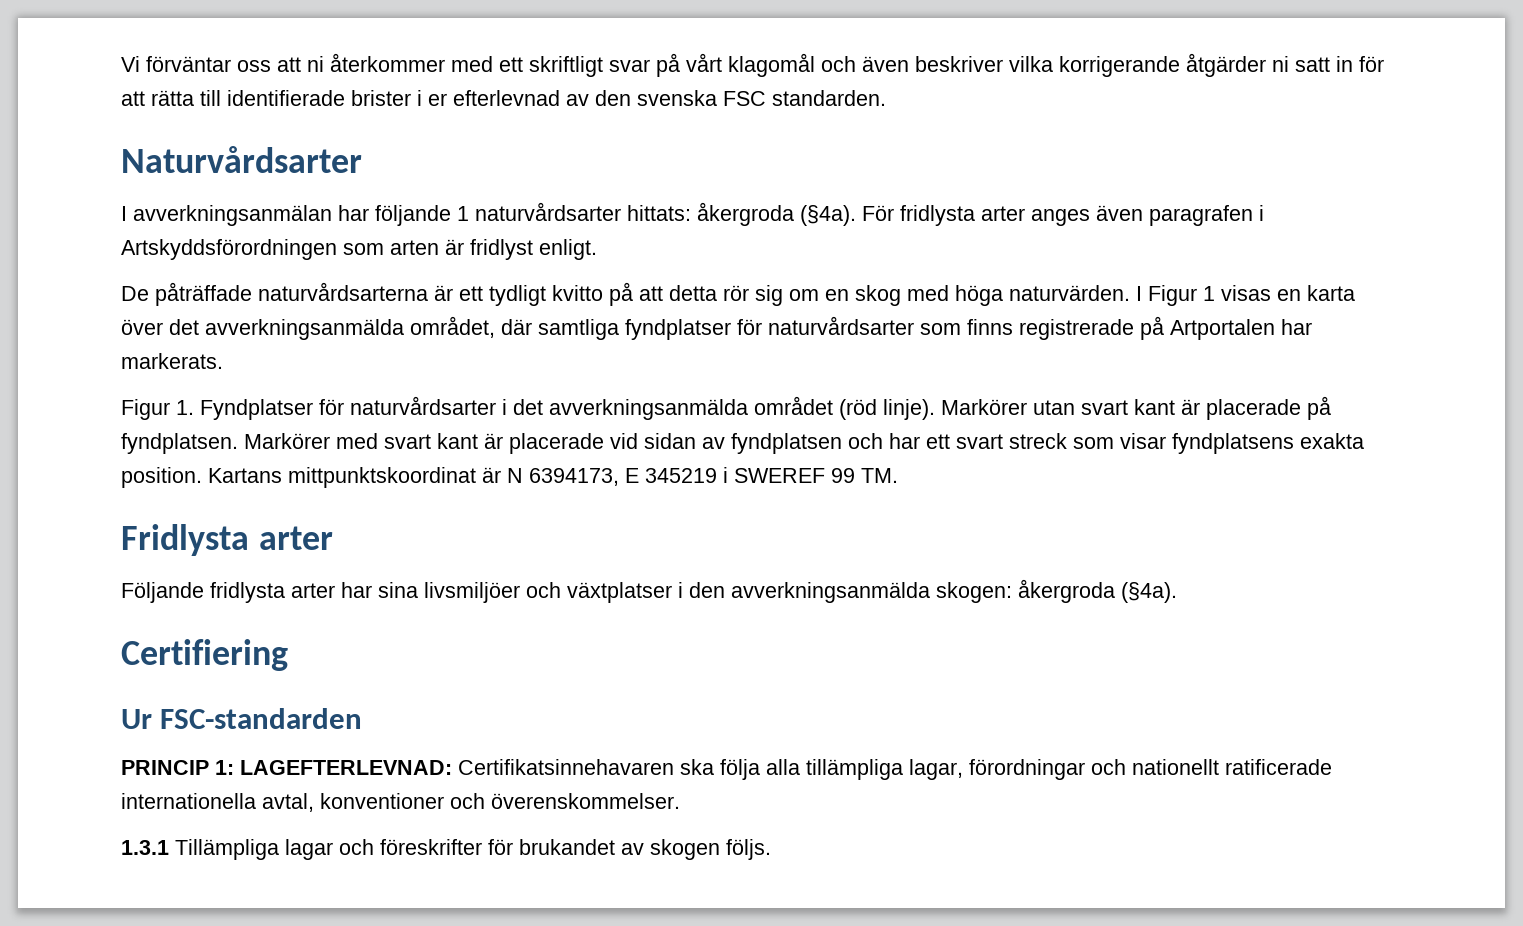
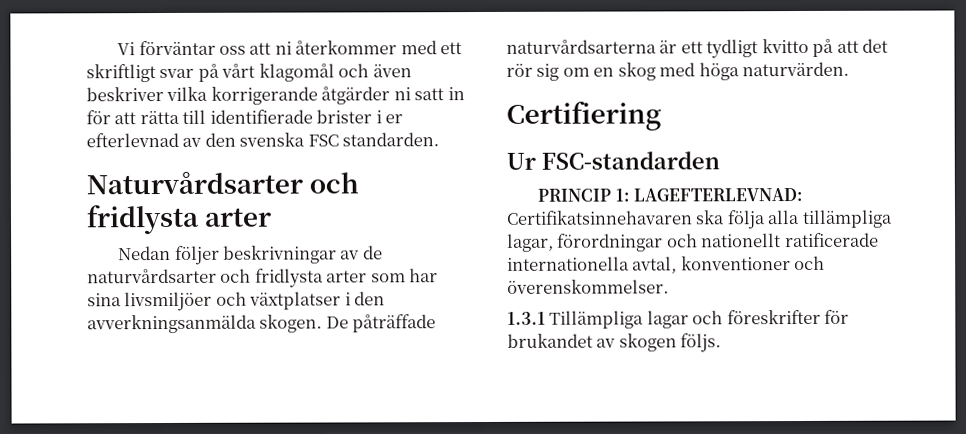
- Naturvårdsarter
- I avverkningsanmälan har följande 1 naturvårdsarter hittats: åkergroda (§4a). För fridlysta arter anges även paragrafen i Artskyddsförordningen som arten är fridlyst enligt.
- De påträffade naturvårdsarterna är ett tydligt kvitto på att detta rör sig om en skog med höga naturvärden. I Figur 1 visas en karta över det avverkningsanmälda området, där samtliga fyndplatser för naturvårdsarter som finns registrerade på Artportalen har markerats.
- Figur 1. Fyndplatser för naturvårdsarter i det avverkningsanmälda området (röd linje). Markörer utan svart kant är placerade på fyndplatsen. Markörer med svart kant är placerade vid sidan av fyndplatsen och har ett svart streck som visar fyndplatsens exakta position. Kartans mittpunktskoordinat är N 6394173, E 345219 i SWEREF 99 TM.
- Fridlysta arter
- Följande fridlysta arter har sina livsmiljöer och växtplatser i den avverkningsanmälda skogen: åkergroda (§4a).
+ Naturvårdsarter och fridlysta arter
+ Nedan följer beskrivningar av de naturvårdsarter och fridlysta arter som har sina livsmiljöer och växtplatser i den avverkningsanmälda skogen. De påträffade naturvårdsarterna är ett tydligt kvitto på att det rör sig om en skog med höga naturvärden.

